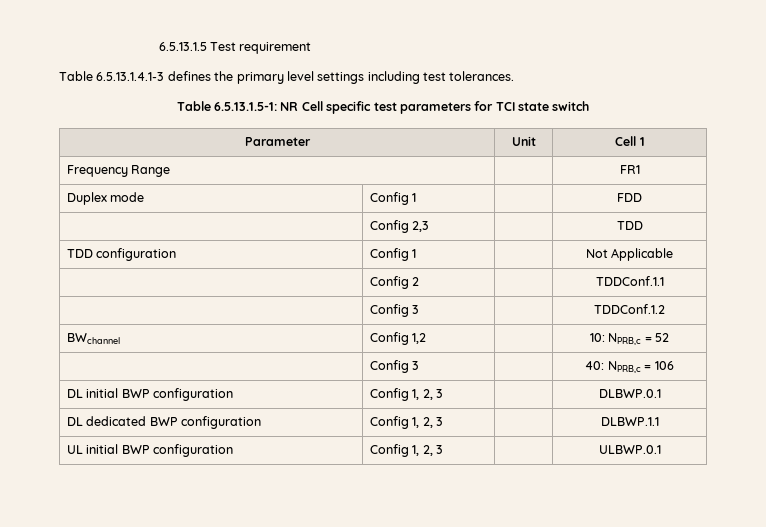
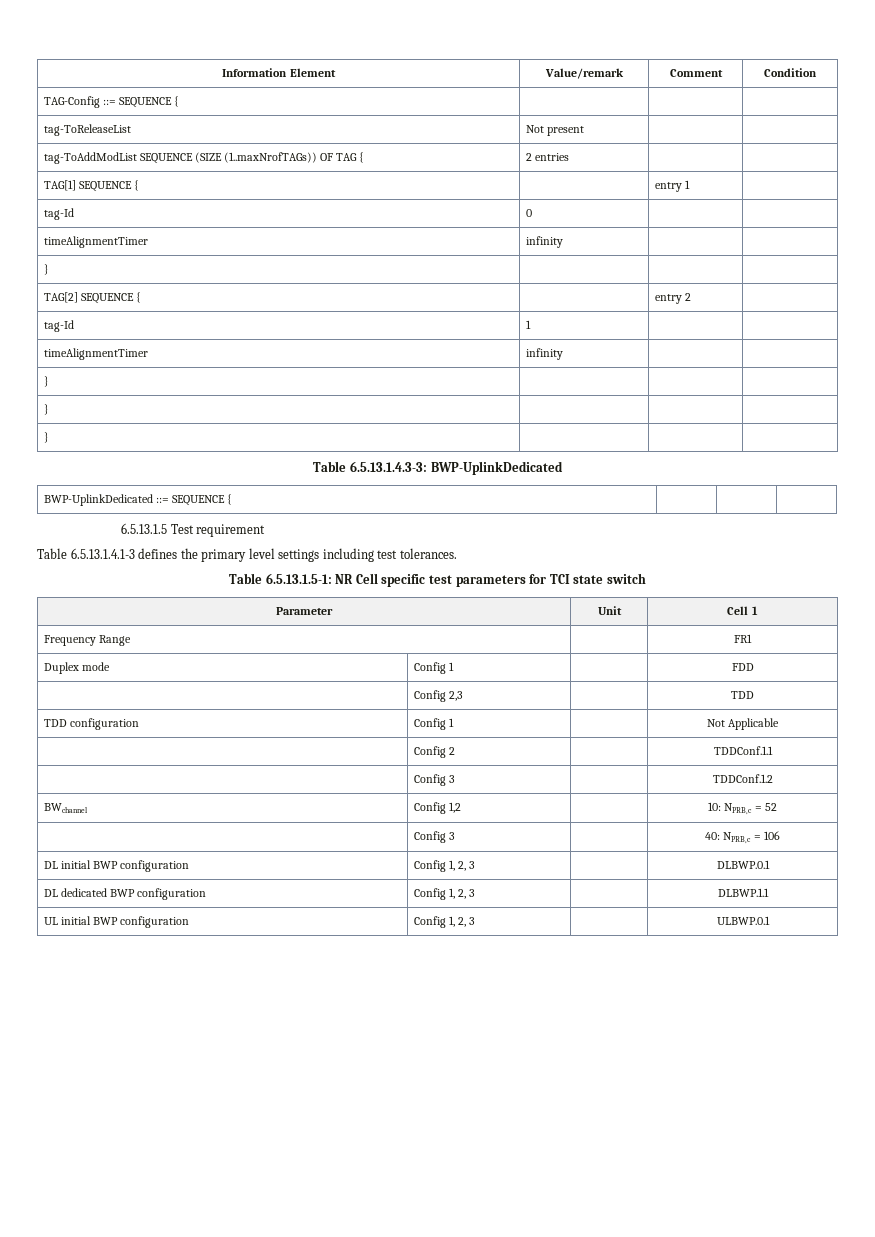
+ Information Element | Value/remark | Comment | Condition
+ TAG-Config ::= SEQUENCE { | | |
+ tag-ToReleaseList | Not present | |
+ tag-ToAddModList SEQUENCE (SIZE (1..maxNrofTAGs)) OF TAG { | 2 entries | |
+ TAG[1] SEQUENCE { | | entry 1 |
+ tag-Id | 0 | |
+ timeAlignmentTimer | infinity | |
+ } | | |
+ TAG[2] SEQUENCE { | | entry 2 |
+ tag-Id | 1 | |
+ timeAlignmentTimer | infinity | |
+ } | | |
+ } | | |
+ } | | |
+ Table 6.5.13.1.4.3-3: BWP-UplinkDedicated
+ BWP-UplinkDedicated ::= SEQUENCE { | | |

